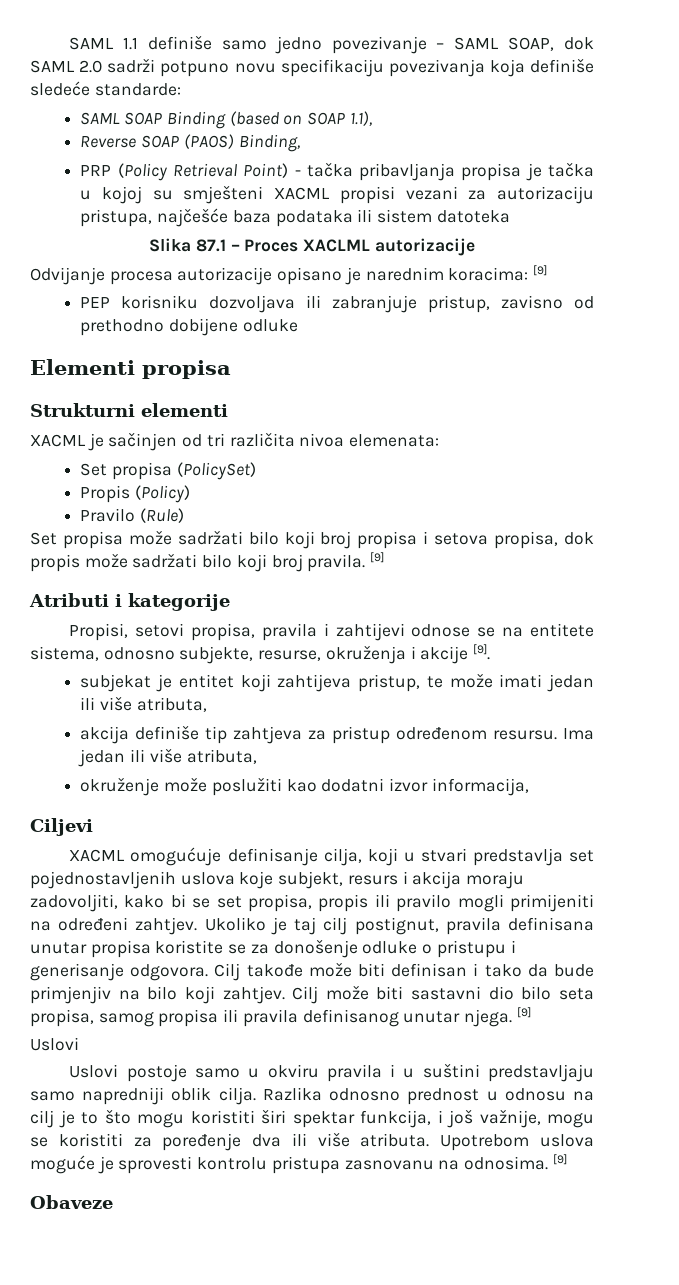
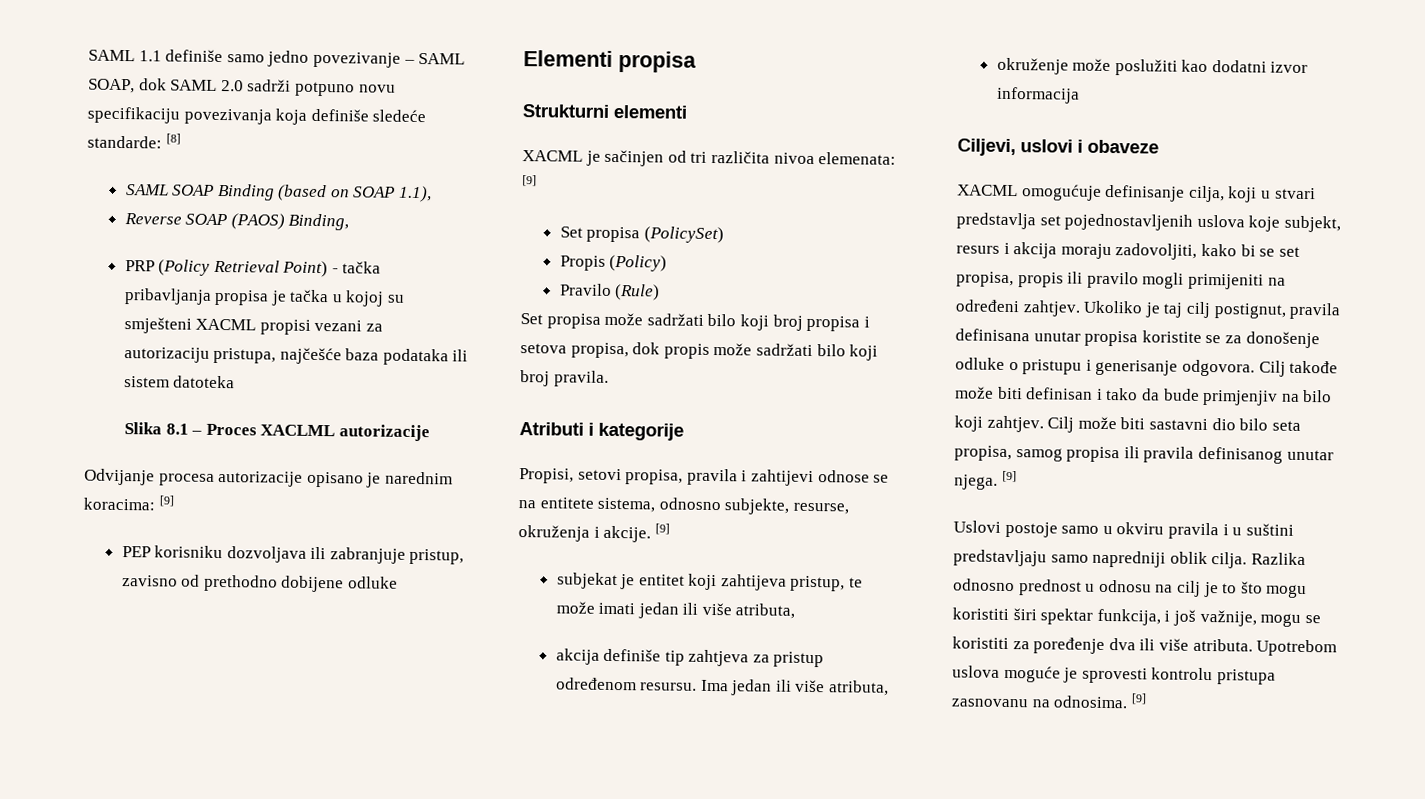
- SAML 1.1 definiše samo jedno povezivanje – SAML SOAP, dok SAML 2.0 sadrži potpuno novu specifikaciju povezivanja koja definiše sledeće standarde:
+ SAML 1.1 definiše samo jedno povezivanje – SAML SOAP, dok SAML 2.0 sadrži potpuno novu specifikaciju povezivanja koja definiše sledeće standarde: [8]
- Slika 87.1 – Proces XACLML autorizacije
+ Slika 8.1 – Proces XACLML autorizacije
- XACML je sačinjen od tri različita nivoa elemenata:
+ XACML je sačinjen od tri različita nivoa elemenata: [9]
- Set propisa može sadržati bilo koji broj propisa i setova propisa, dok propis može sadržati bilo koji broj pravila. [9]
+ Set propisa može sadržati bilo koji broj propisa i setova propisa, dok propis može sadržati bilo koji broj pravila.
- Propisi, setovi propisa, pravila i zahtijevi odnose se na entitete sistema, odnosno subjekte, resurse, okruženja i akcije [9].
+ Propisi, setovi propisa, pravila i zahtijevi odnose se na entitete sistema, odnosno subjekte, resurse, okruženja i akcije. [9]
- okruženje može poslužiti kao dodatni izvor informacija,
- Ciljevi
+ okruženje može poslužiti kao dodatni izvor informacija
+ Ciljevi, uslovi i obaveze
  Cilj može biti sastavni dio bilo seta propisa, samog propisa ili pravila definisanog unutar njega. [9]
- Uslovi
- Obaveze

